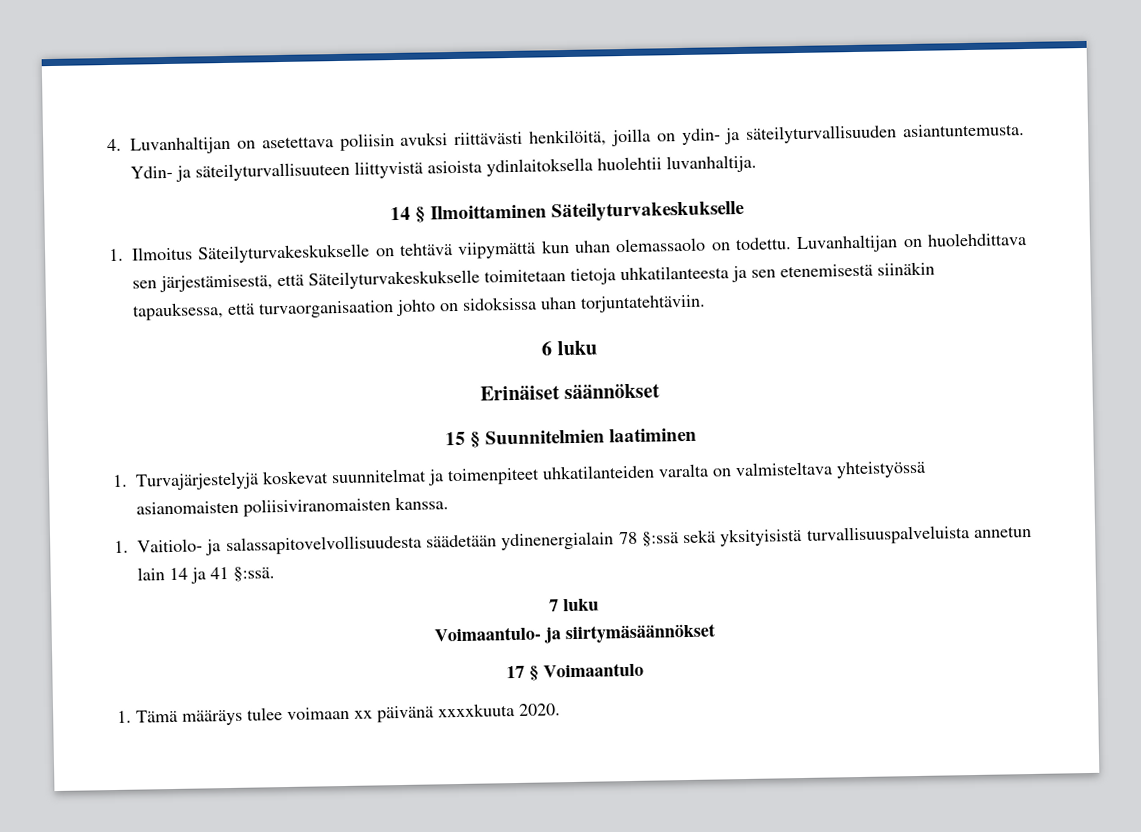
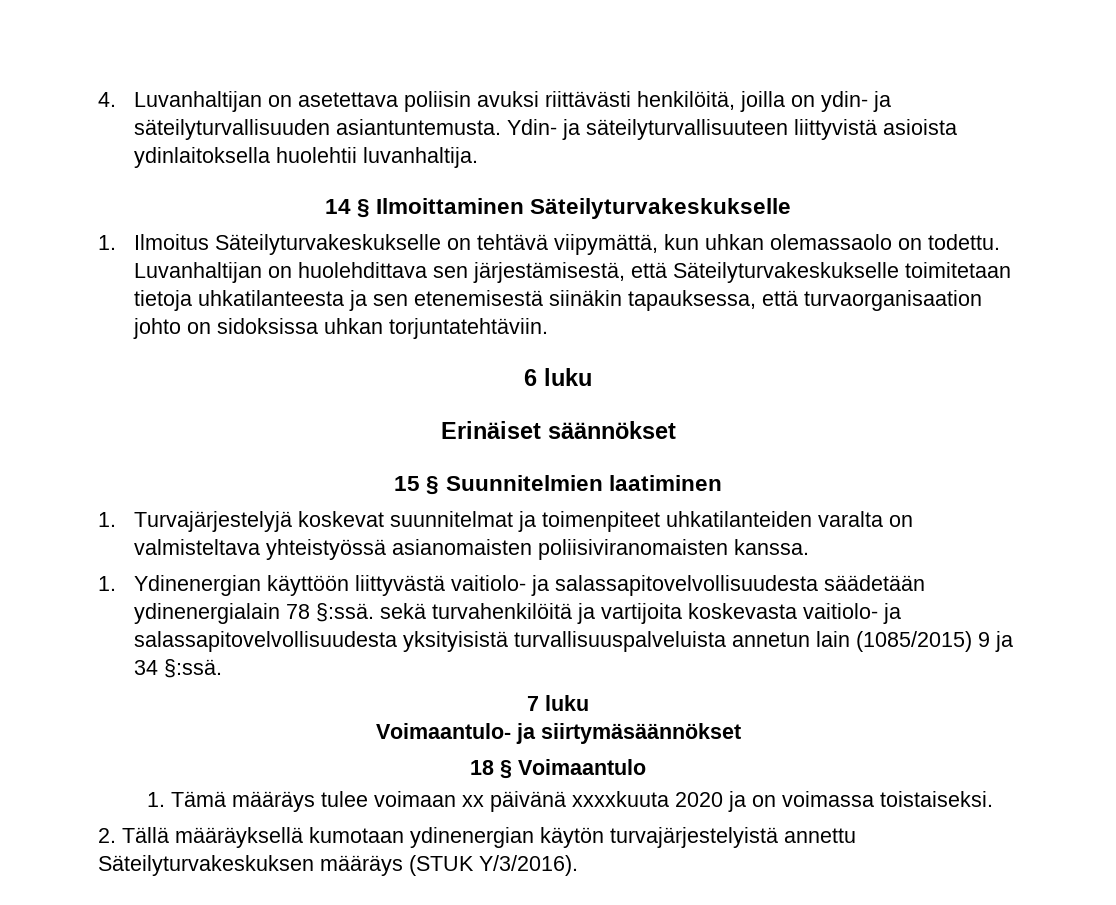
- 1. Ilmoitus Säteilyturvakeskukselle on tehtävä viipymättä kun uhan olemassaolo on todettu.
+ 1. Ilmoitus Säteilyturvakeskukselle on tehtävä viipymättä, kun uhkan olemassaolo on todettu.
- Luvanhaltijan on huolehdittava sen järjestämisestä, että Säteilyturvakeskukselle toimitetaan tietoja uhkatilanteesta ja sen etenemisestä siinäkin tapauksessa, että turvaorganisaation johto on sidoksissa uhan torjuntatehtäviin.
+ Luvanhaltijan on huolehdittava sen järjestämisestä, että Säteilyturvakeskukselle toimitetaan tietoja uhkatilanteesta ja sen etenemisestä siinäkin tapauksessa, että turvaorganisaation johto on sidoksissa uhkan torjuntatehtäviin.
- 1. Vaitiolo- ja salassapitovelvollisuudesta säädetään ydinenergialain 78 §:ssä sekä yksityisistä turvallisuuspalveluista annetun lain 14 ja 41 §:ssä.
+ 1. Ydinenergian käyttöön liittyvästä vaitiolo- ja salassapitovelvollisuudesta säädetään ydinenergialain 78 §:ssä. sekä turvahenkilöitä ja vartijoita koskevasta vaitiolo- ja salassapitovelvollisuudesta yksityisistä turvallisuuspalveluista annetun lain (1085/2015) 9 ja 34 §:ssä.
- 17 § Voimaantulo
+ 18 § Voimaantulo
- 1. Tämä määräys tulee voimaan xx päivänä xxxxkuuta 2020.
+ 1. Tämä määräys tulee voimaan xx päivänä xxxxkuuta 2020 ja on voimassa toistaiseksi.
+ 2. Tällä määräyksellä kumotaan ydinenergian käytön turvajärjestelyistä annettu Säteilyturvakeskuksen määräys (STUK Y/3/2016).

